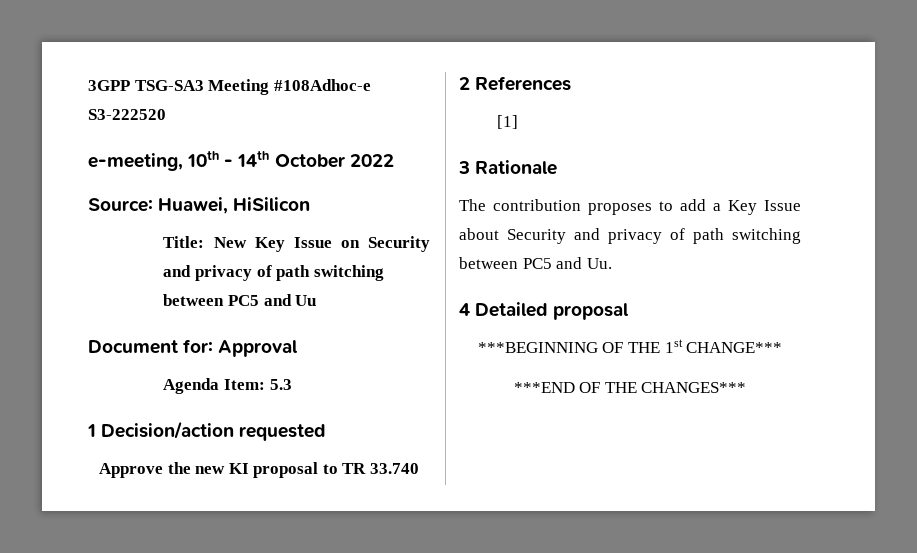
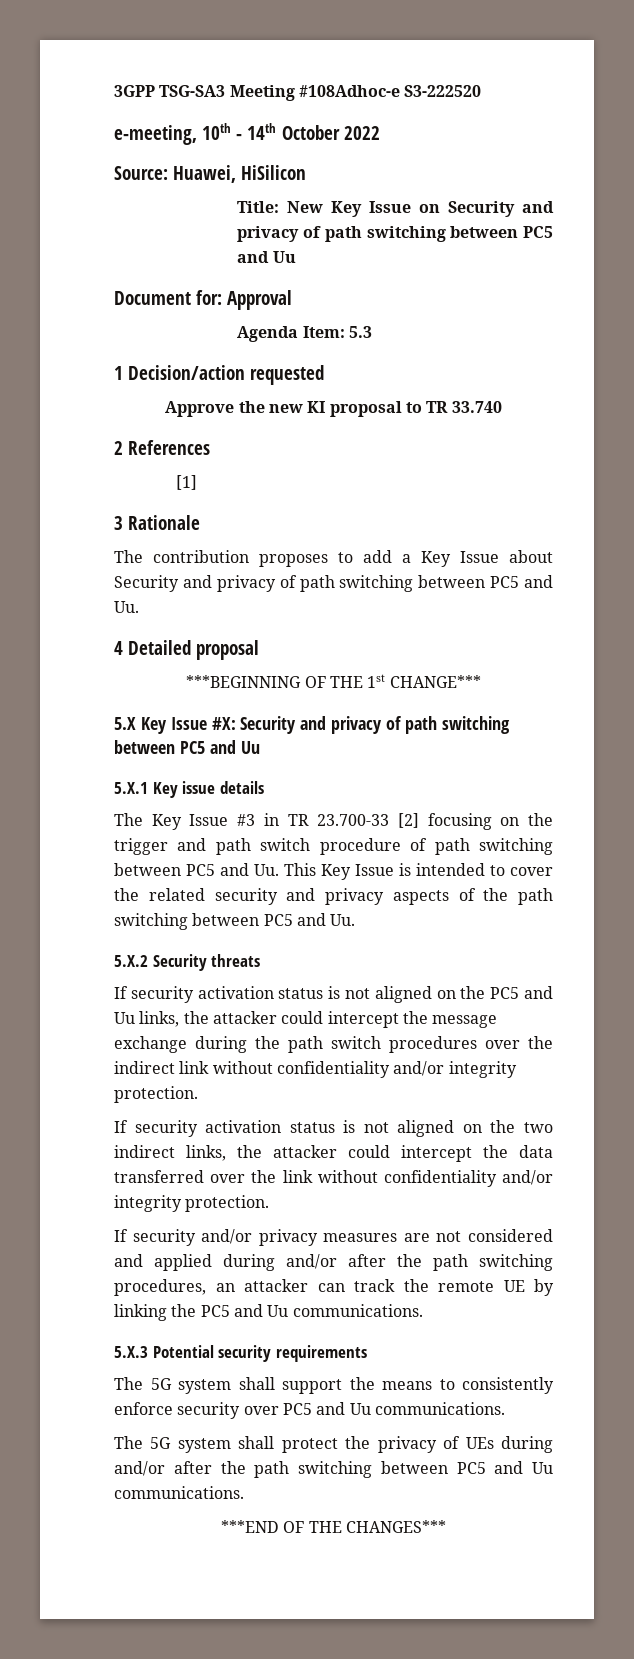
+ 5.X Key Issue #X: Security and privacy of path switching between PC5 and Uu
+ 5.X.1 Key issue details
+ The Key Issue #3 in TR 23.700-33 [2] focusing on the trigger and path switch procedure of path switching between PC5 and Uu. This Key Issue is intended to cover the related security and privacy aspects of the path switching between PC5 and Uu.
+ 5.X.2 Security threats
+ If security activation status is not aligned on the PC5 and Uu links, the attacker could intercept the message exchange during the path switch procedures over the indirect link without confidentiality and/or integrity protection.
+ If security activation status is not aligned on the two indirect links, the attacker could intercept the data transferred over the link without confidentiality and/or integrity protection.
+ If security and/or privacy measures are not considered and applied during and/or after the path switching procedures, an attacker can track the remote UE by linking the PC5 and Uu communications.
+ 5.X.3 Potential security requirements
+ The 5G system shall support the means to consistently enforce security over PC5 and Uu communications.
+ The 5G system shall protect the privacy of UEs during and/or after the path switching between PC5 and Uu communications.

